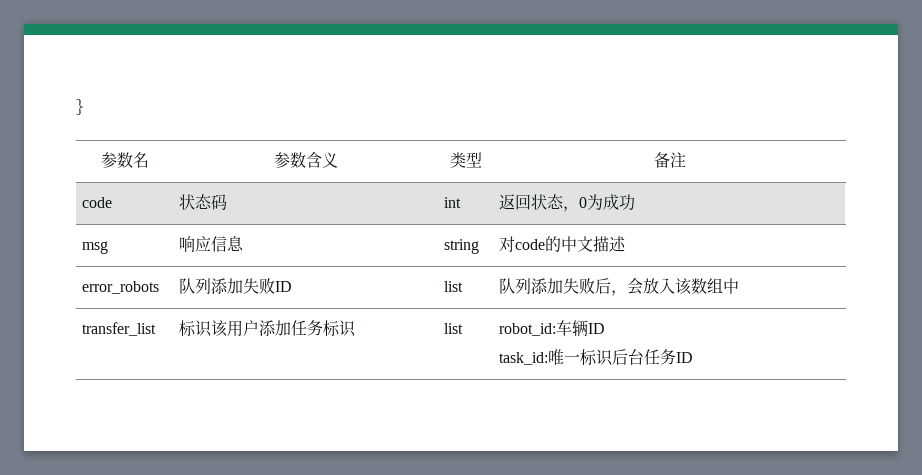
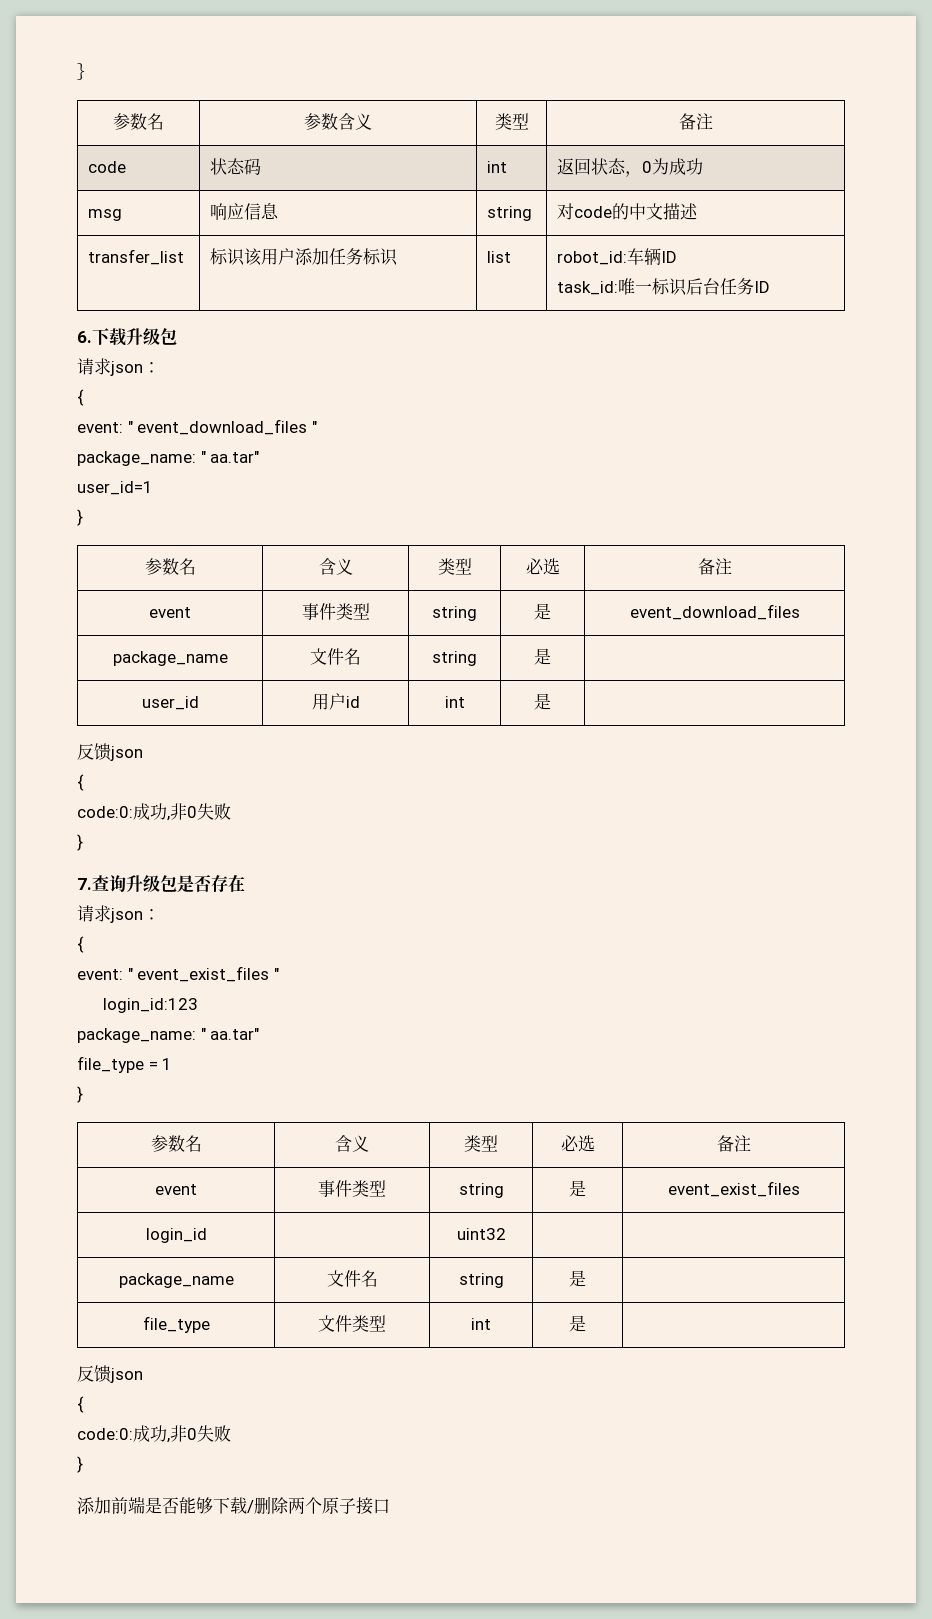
- error_robots | 队列添加失败ID | list | 队列添加失败后，会放入该数组中
+ 6.下载升级包
+ 请求json：
+ {
+ event: " event_download_files "
+ package_name: " aa.tar"
+ user_id=1
+ }
+ 参数名 | 含义 | 类型 | 必选 | 备注
+ event | 事件类型 | string | 是 | event_download_files
+ package_name | 文件名 | string | 是 |
+ user_id | 用户id | int | 是 |
+ 反馈json
+ {
+ code:0:成功,非0失败
+ }
+ 7.查询升级包是否存在
+ 请求json：
+ {
+ event: " event_exist_files "
+ login_id:123
+ package_name: " aa.tar"
+ file_type = 1
+ }
+ 参数名 | 含义 | 类型 | 必选 | 备注
+ event | 事件类型 | string | 是 | event_exist_files
+ login_id | | uint32 | |
+ package_name | 文件名 | string | 是 |
+ file_type | 文件类型 | int | 是 |
+ 反馈json
+ {
+ code:0:成功,非0失败
+ }
+ 添加前端是否能够下载/删除两个原子接口

